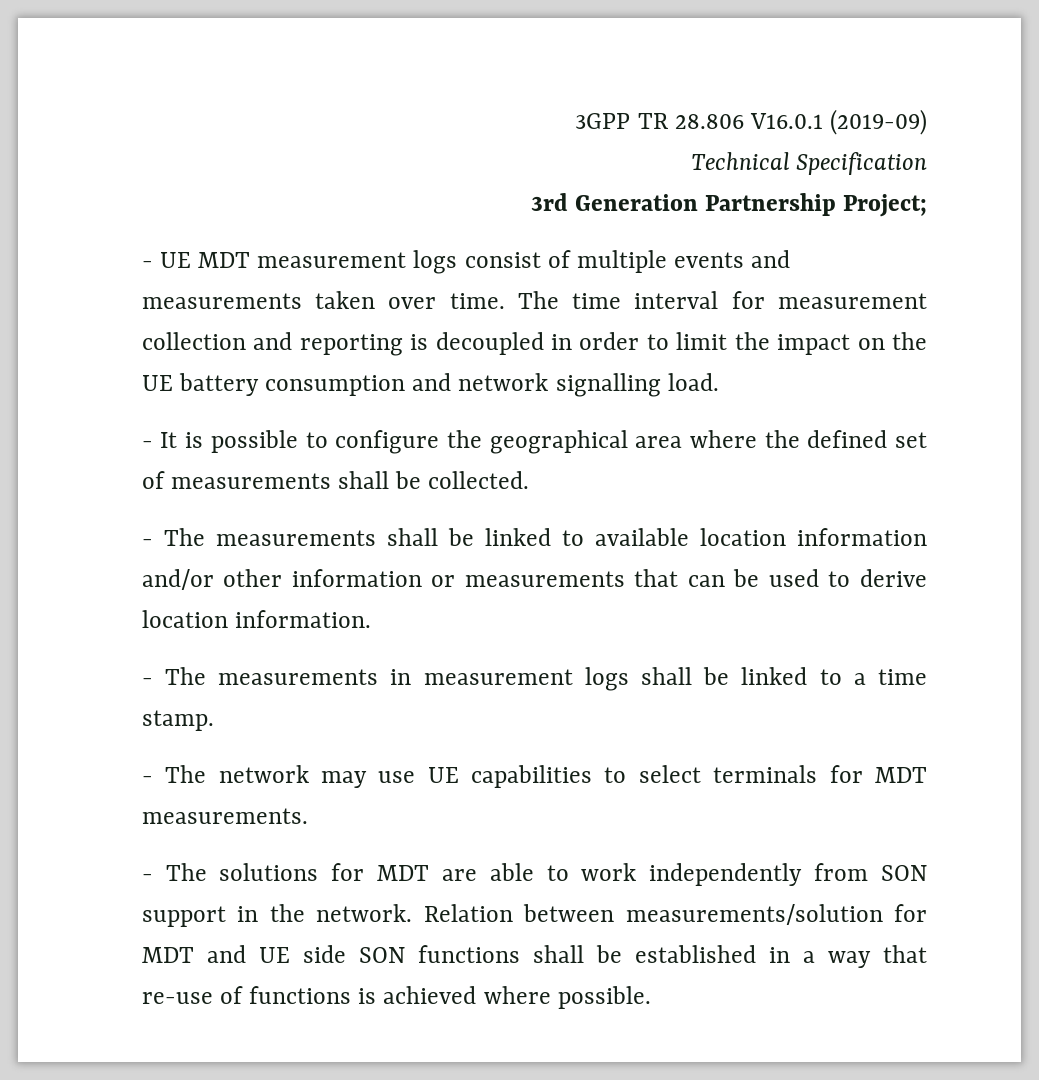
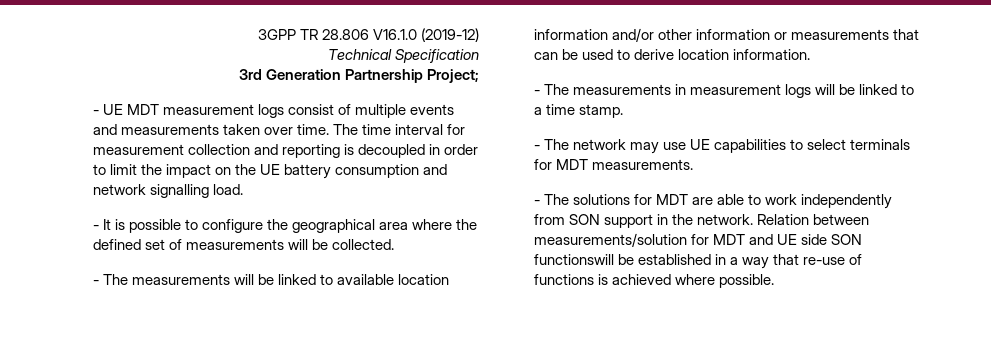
- 3GPP TR 28.806 V16.0.1 (2019-09)
+ 3GPP TR 28.806 V16.1.0 (2019-12)
- - It is possible to configure the geographical area where the defined set of measurements shall be collected.
+ - It is possible to configure the geographical area where the defined set of measurements will be collected.
- - The measurements shall be linked to available location information and/or other information or measurements that can be used to derive location information.
+ - The measurements will be linked to available location information and/or other information or measurements that can be used to derive location information.
- - The measurements in measurement logs shall be linked to a time stamp.
+ - The measurements in measurement logs will be linked to a time stamp.
- Relation between measurements/solution for MDT and UE side SON functions shall be established in a way that re-use of functions is achieved where possible.
+ Relation between measurements/solution for MDT and UE side SON functionswill be established in a way that re-use of functions is achieved where possible.

